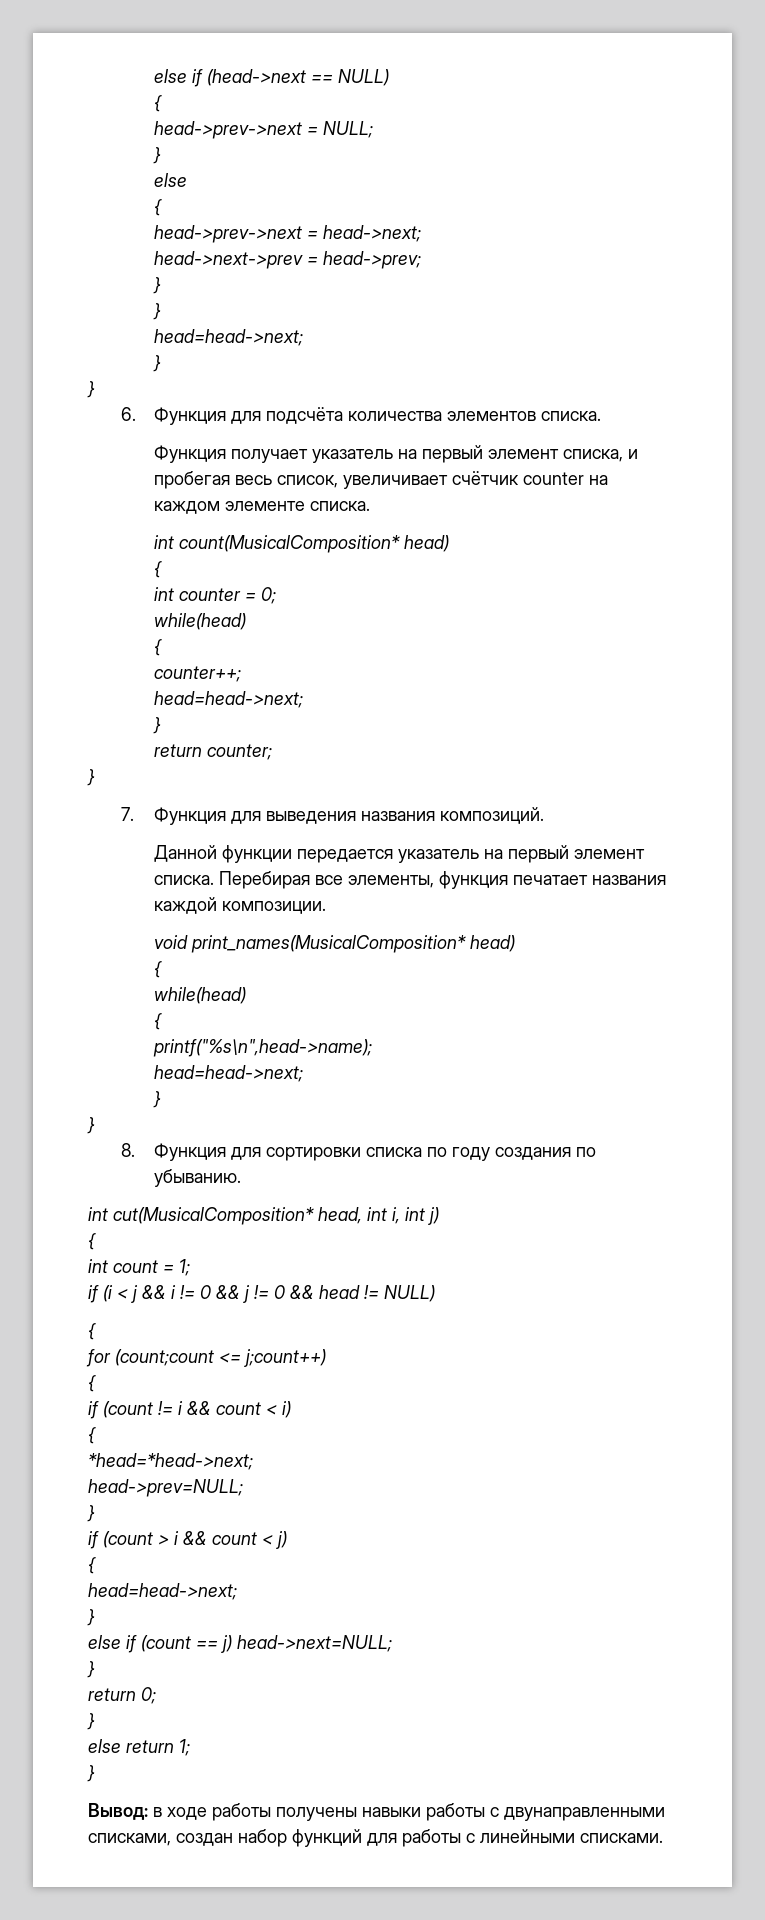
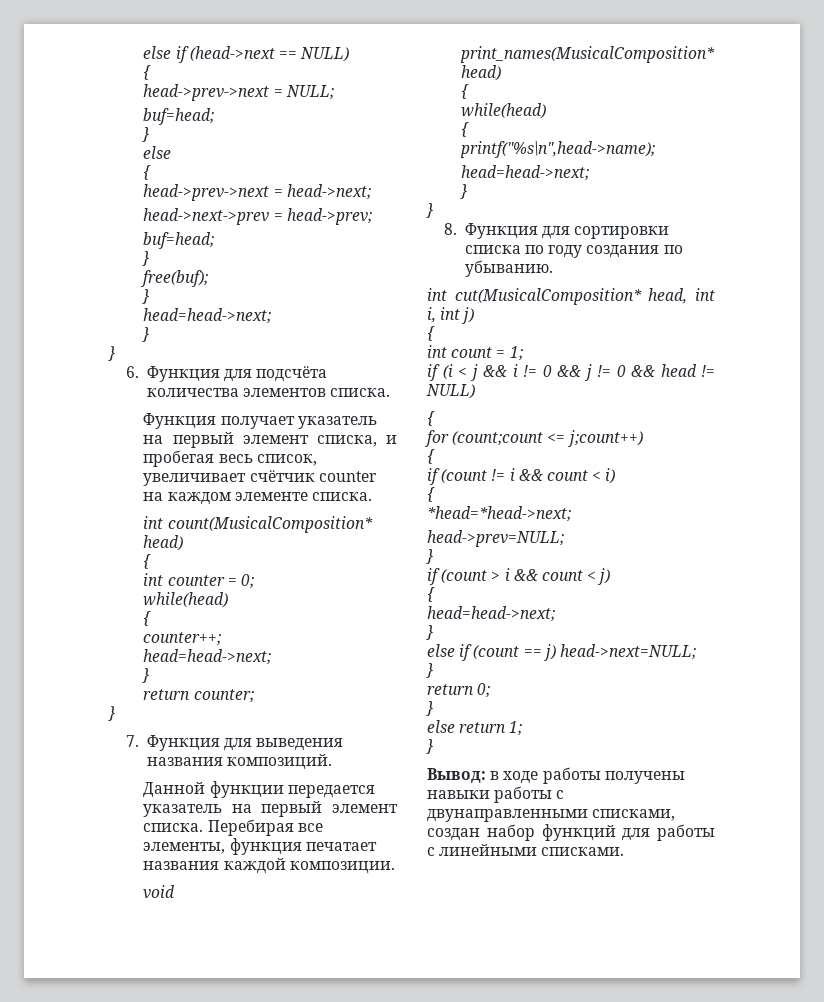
  head->prev->next = NULL;
+ buf=head;
  head->next->prev = head->prev;
+ buf=head;
  }
+ free(buf);

